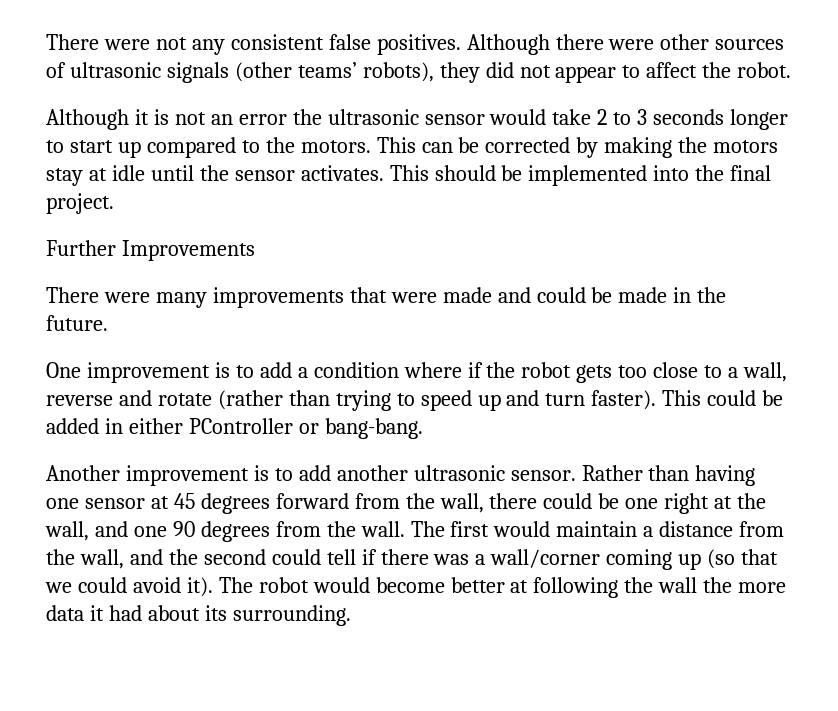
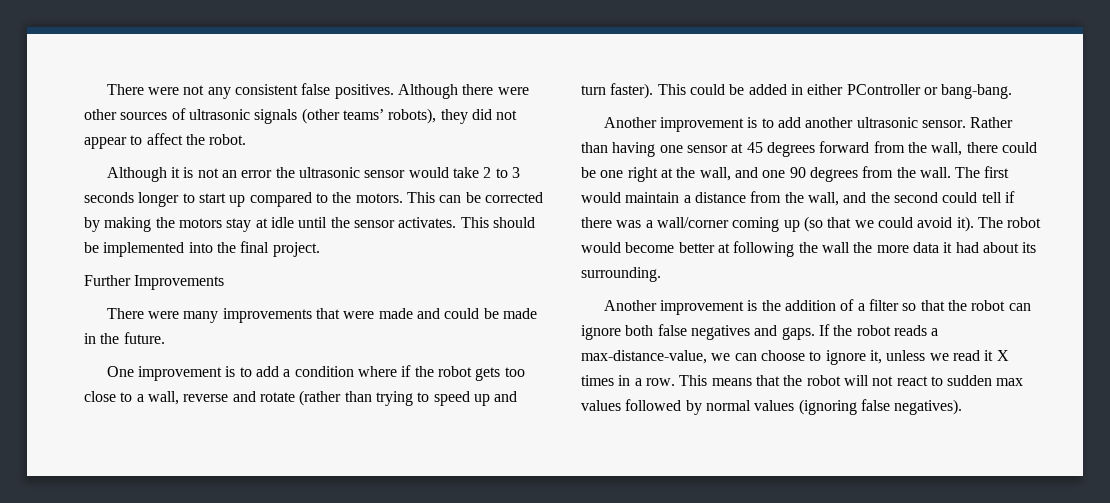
+ Another improvement is the addition of a filter so that the robot can ignore both false negatives and gaps. If the robot reads a max-distance-value, we can choose to ignore it, unless we read it X times in a row. This means that the robot will not react to sudden max values followed by normal values (ignoring false negatives).

